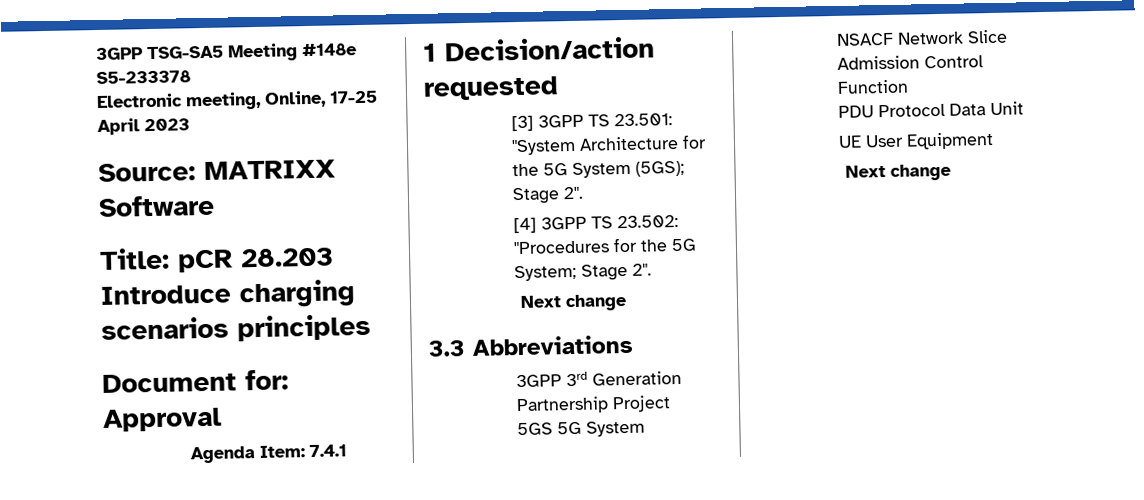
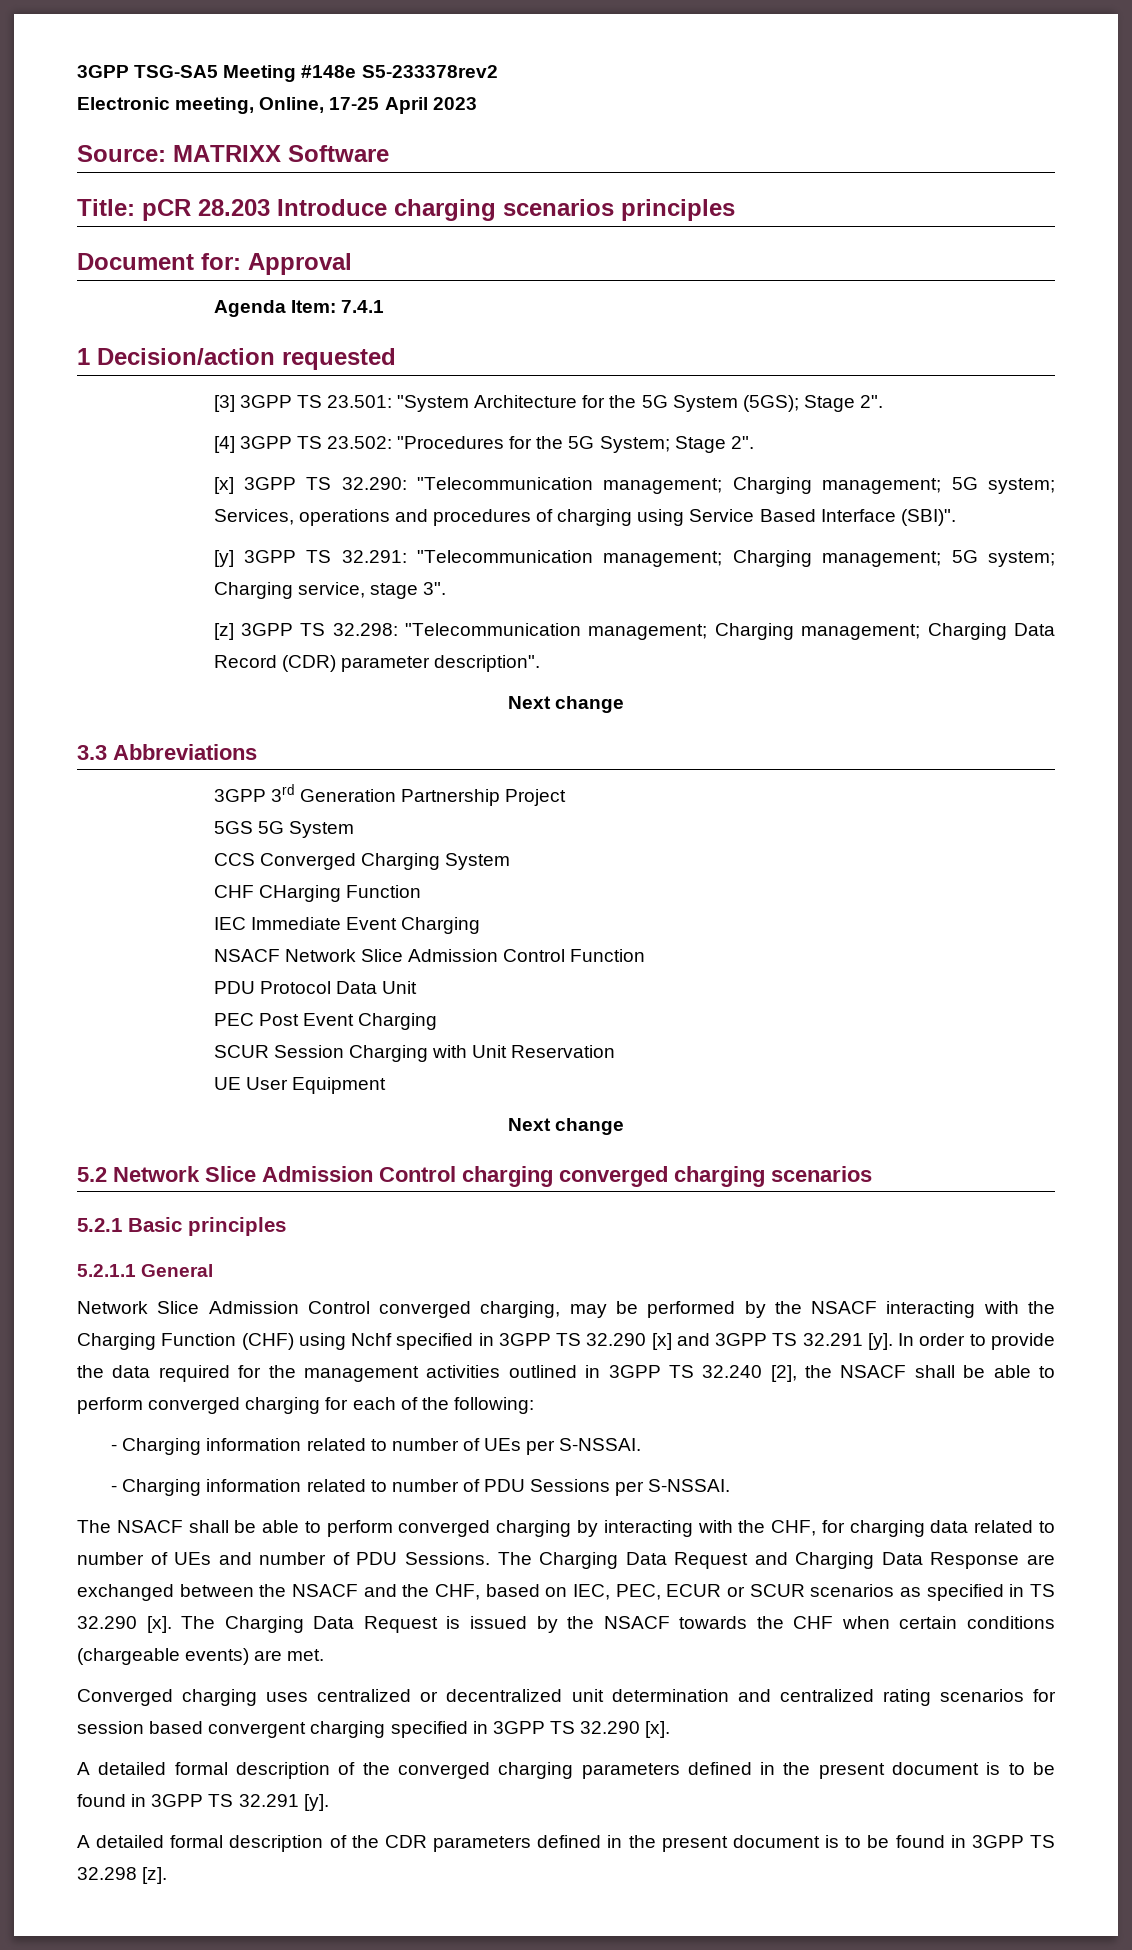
- 3GPP TSG-SA5 Meeting #148e S5-233378
+ 3GPP TSG-SA5 Meeting #148e S5-233378rev2
+ [x] 3GPP TS 32.290: "Telecommunication management; Charging management; 5G system; Services, operations and procedures of charging using Service Based Interface (SBI)".
+ [y] 3GPP TS 32.291: "Telecommunication management; Charging management; 5G system; Charging service, stage 3".
+ [z] 3GPP TS 32.298: "Telecommunication management; Charging management; Charging Data Record (CDR) parameter description".
+ CCS Converged Charging System
+ CHF CHarging Function
+ IEC Immediate Event Charging
+ PEC Post Event Charging
+ SCUR Session Charging with Unit Reservation
+ 5.2 Network Slice Admission Control charging converged charging scenarios
+ 5.2.1 Basic principles
+ 5.2.1.1 General
+ Network Slice Admission Control converged charging, may be performed by the NSACF interacting with the Charging Function (CHF) using Nchf specified in 3GPP TS 32.290 [x] and 3GPP TS 32.291 [y]. In order to provide the data required for the management activities outlined in 3GPP TS 32.240 [2], the NSACF shall be able to perform converged charging for each of the following:
+ - Charging information related to number of UEs per S-NSSAI.
+ - Charging information related to number of PDU Sessions per S-NSSAI.
+ The NSACF shall be able to perform converged charging by interacting with the CHF, for charging data related to number of UEs and number of PDU Sessions. The Charging Data Request and Charging Data Response are exchanged between the NSACF and the CHF, based on IEC, PEC, ECUR or SCUR scenarios as specified in TS 32.290 [x]. The Charging Data Request is issued by the NSACF towards the CHF when certain conditions (chargeable events) are met.
+ Converged charging uses centralized or decentralized unit determination and centralized rating scenarios for session based convergent charging specified in 3GPP TS 32.290 [x].
+ A detailed formal description of the converged charging parameters defined in the present document is to be found in 3GPP TS 32.291 [y].
+ A detailed formal description of the CDR parameters defined in the present document is to be found in 3GPP TS 32.298 [z].

